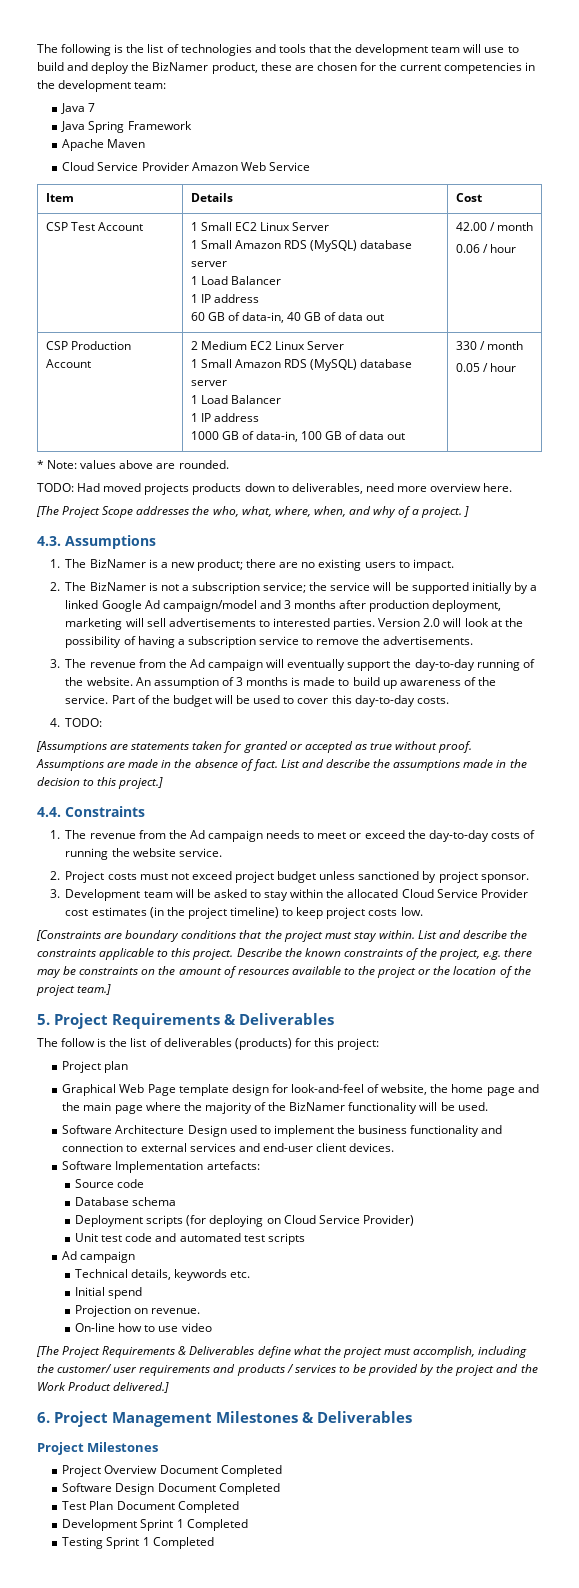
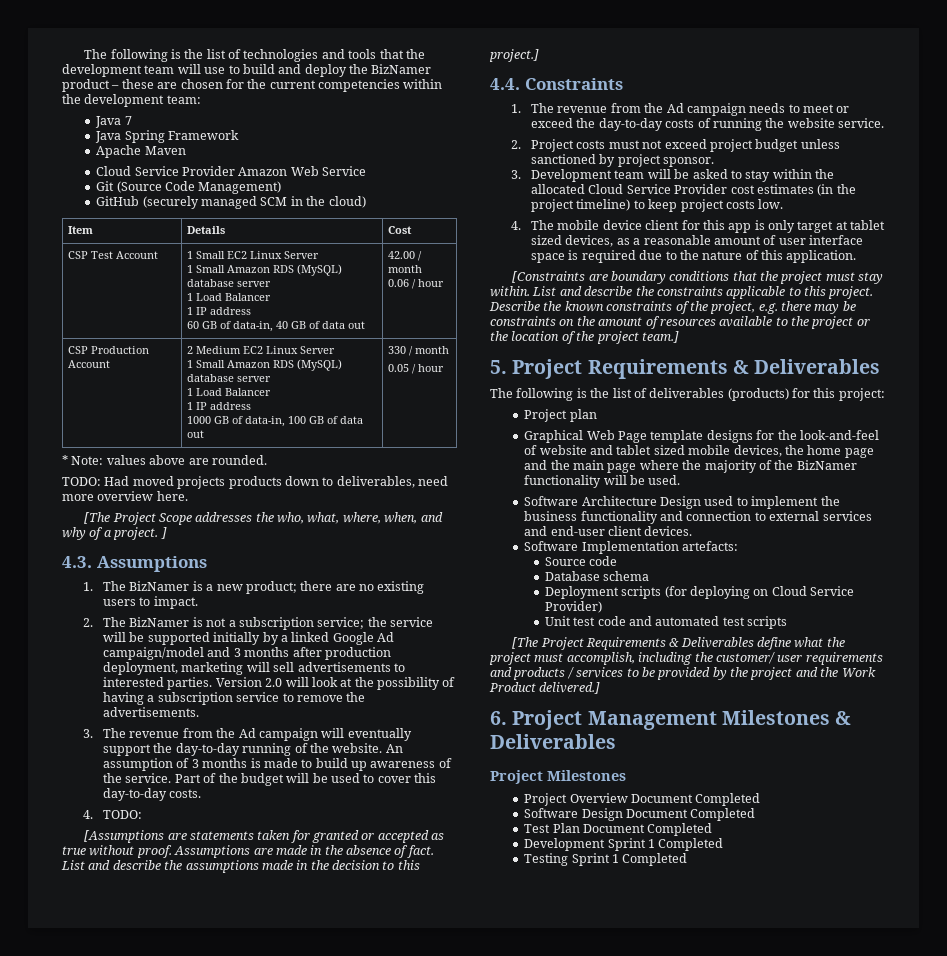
- The following is the list of technologies and tools that the development team will use to build and deploy the BizNamer product, these are chosen for the current competencies in the development team:
+ The following is the list of technologies and tools that the development team will use to build and deploy the BizNamer product – these are chosen for the current competencies within the development team:
+ Git (Source Code Management)
+ GitHub (securely managed SCM in the cloud)
+ 4. The mobile device client for this app is only target at tablet sized devices, as a reasonable amount of user interface space is required due to the nature of this application.
- The follow is the list of deliverables (products) for this project:
+ The following is the list of deliverables (products) for this project:
- Graphical Web Page template design for look-and-feel of website, the home page and the main page where the majority of the BizNamer functionality will be used.
+ Graphical Web Page template designs for the look-and-feel of website and tablet sized mobile devices, the home page and the main page where the majority of the BizNamer functionality will be used.
  Unit test code and automated test scripts
- Ad campaign
- Technical details, keywords etc.
- Initial spend
- Projection on revenue.
- On-line how to use video

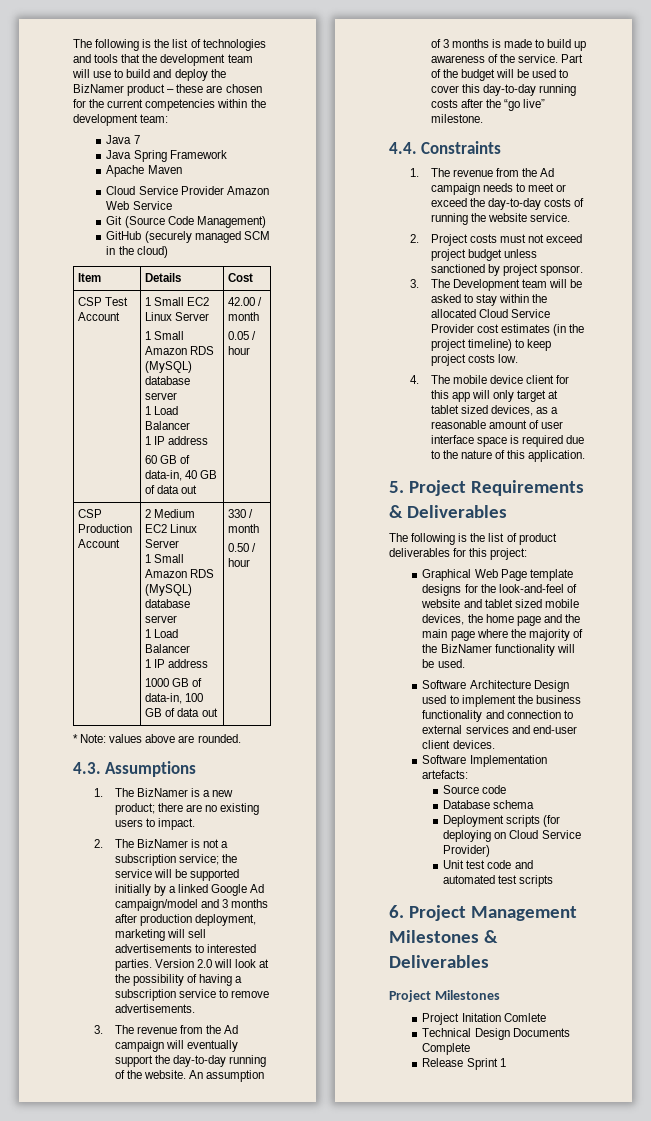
  CSP Test Account | 1 Small EC2 Linux Server
  1 Small Amazon RDS (MySQL) database server
  1 Load Balancer
  1 IP address
  60 GB of data-in, 40 GB of data out | 42.00 / month
- 0.06 / hour
+ 0.05 / hour
  CSP Production Account | 2 Medium EC2 Linux Server
  1 Small Amazon RDS (MySQL) database server
  1 Load Balancer
  1 IP address
  1000 GB of data-in, 100 GB of data out | 330 / month
- 0.05 / hour
+ 0.50 / hour
- TODO: Had moved projects products down to deliverables, need more overview here.
- [The Project Scope addresses the who, what, where, when, and why of a project. ]
- Version 2.0 will look at the possibility of having a subscription service to remove the advertisements.
+ Version 2.0 will look at the possibility of having a subscription service to remove advertisements.
- Part of the budget will be used to cover this day-to-day costs.
- 4. TODO:
- [Assumptions are statements taken for granted or accepted as true without proof. Assumptions are made in the absence of fact. List and describe the assumptions made in the decision to this project.]
+ Part of the budget will be used to cover this day-to-day running costs after the “go live” milestone.
- 3. Development team will be asked to stay within the allocated Cloud Service Provider cost estimates (in the project timeline) to keep project costs low.
+ 3. The Development team will be asked to stay within the allocated Cloud Service Provider cost estimates (in the project timeline) to keep project costs low.
- 4. The mobile device client for this app is only target at tablet sized devices, as a reasonable amount of user interface space is required due to the nature of this application.
+ 4. The mobile device client for this app will only target at tablet sized devices, as a reasonable amount of user interface space is required due to the nature of this application.
- [Constraints are boundary conditions that the project must stay within. List and describe the constraints applicable to this project. Describe the known constraints of the project, e.g. there may be constraints on the amount of resources available to the project or the location of the project team.]
- The following is the list of deliverables (products) for this project:
+ The following is the list of product deliverables for this project:
- Project plan
- [The Project Requirements & Deliverables define what the project must accomplish, including the customer/ user requirements and products / services to be provided by the project and the Work Product delivered.]
- Project Overview Document Completed
- Software Design Document Completed
- Test Plan Document Completed
- Development Sprint 1 Completed
- Testing Sprint 1 Completed
+ Project Initation Comlete
+ Technical Design Documents Complete
+ Release Sprint 1

